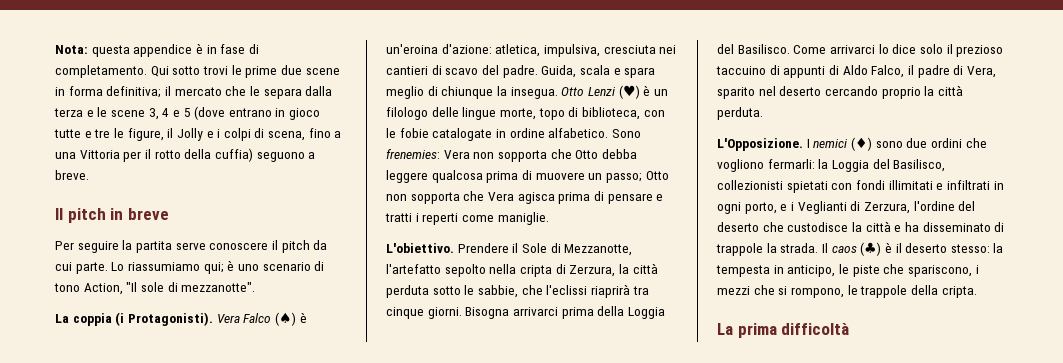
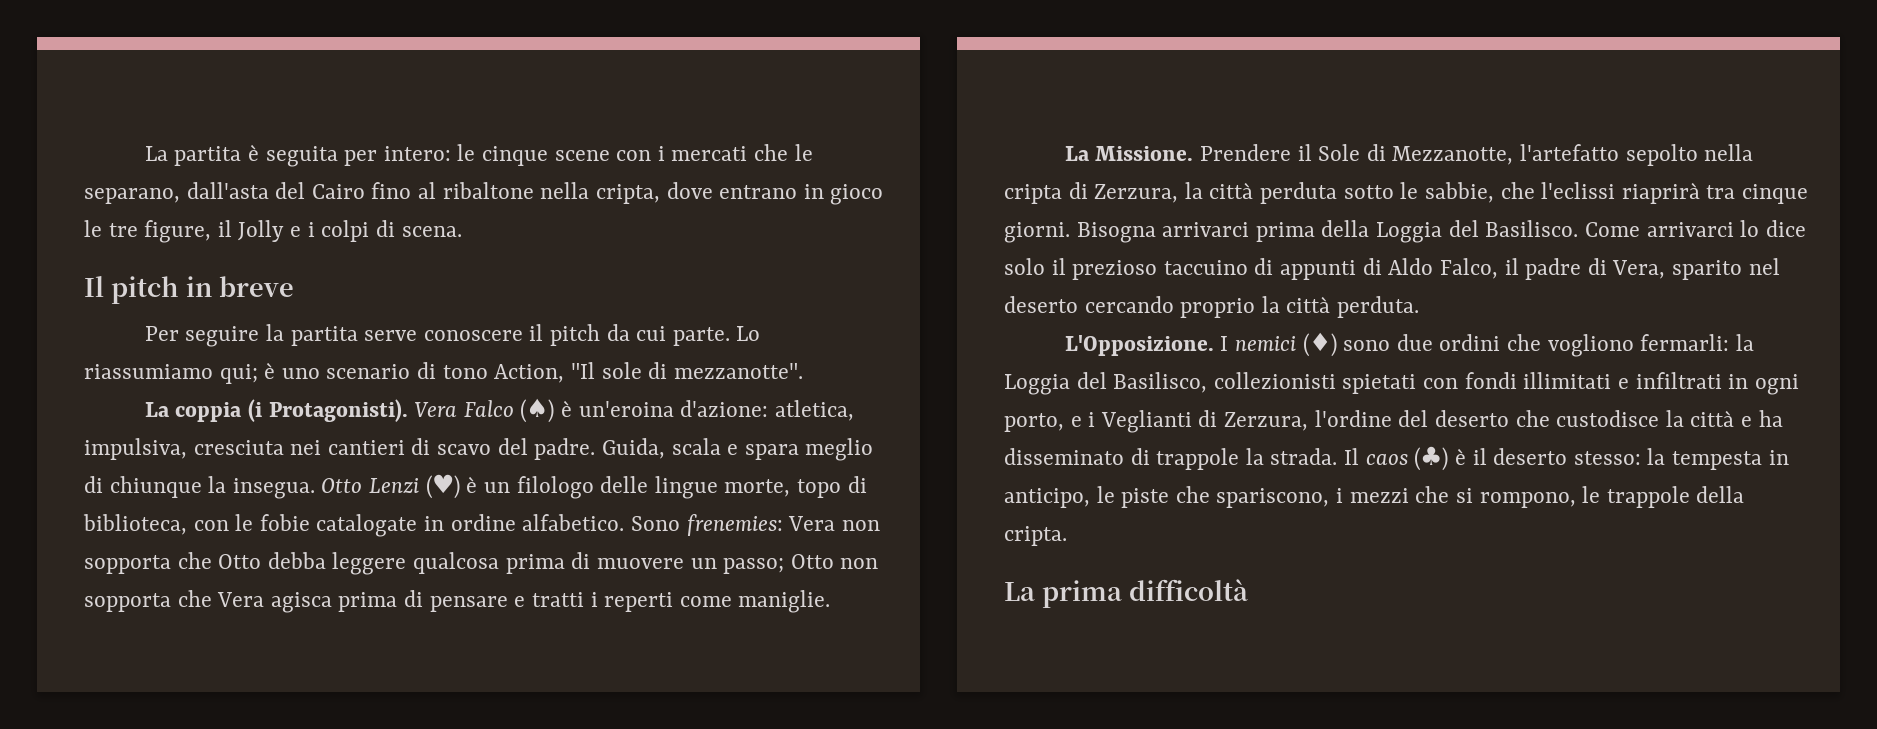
- Nota: questa appendice è in fase di completamento. Qui sotto trovi le prime due scene in forma definitiva; il mercato che le separa dalla terza e le scene 3, 4 e 5 (dove entrano in gioco tutte e tre le figure, il Jolly e i colpi di scena, fino a una Vittoria per il rotto della cuffia) seguono a breve.
+ La partita è seguita per intero: le cinque scene con i mercati che le separano, dall'asta del Cairo fino al ribaltone nella cripta, dove entrano in gioco le tre figure, il Jolly e i colpi di scena.
- L'obiettivo.
+ La Missione.

